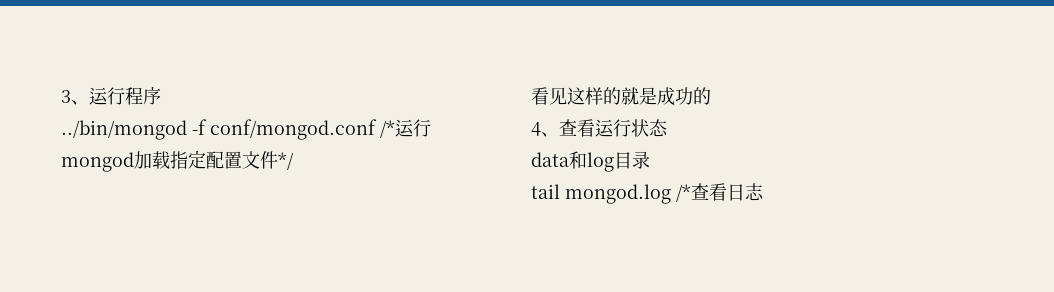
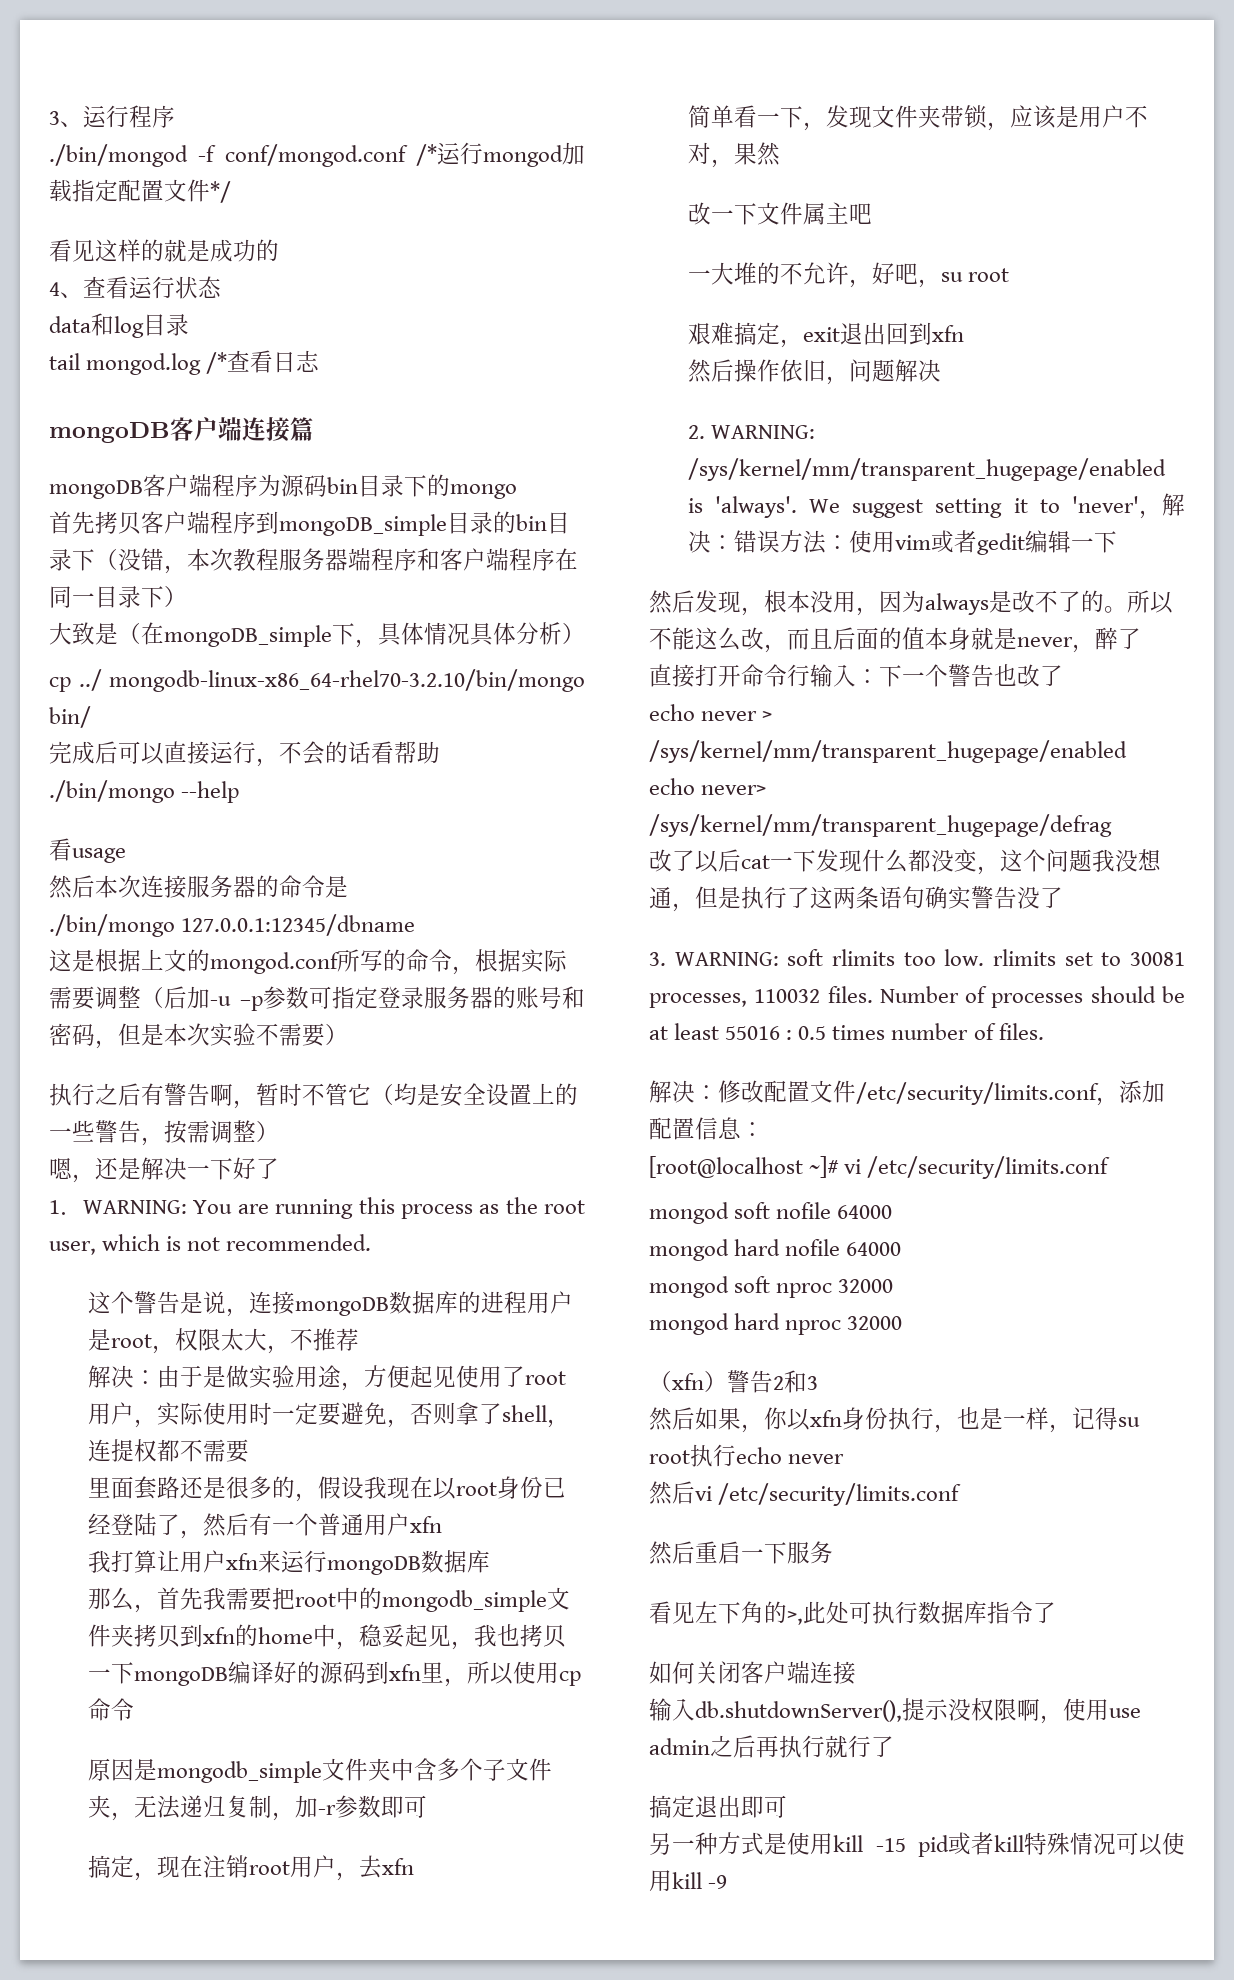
- ../bin/mongod -f conf/mongod.conf /*运行mongod加载指定配置文件*/
+ ./bin/mongod -f conf/mongod.conf /*运行mongod加载指定配置文件*/
+ mongoDB客户端连接篇
+ mongoDB客户端程序为源码bin目录下的mongo
+ 首先拷贝客户端程序到mongoDB_simple目录的bin目录下（没错，本次教程服务器端程序和客户端程序在同一目录下）
+ 大致是（在mongoDB_simple下，具体情况具体分析）
+ cp ../ mongodb-linux-x86_64-rhel70-3.2.10/bin/mongo bin/
+ 完成后可以直接运行，不会的话看帮助
+ ./bin/mongo --help
+ 看usage
+ 然后本次连接服务器的命令是
+ ./bin/mongo 127.0.0.1:12345/dbname
+ 这是根据上文的mongod.conf所写的命令，根据实际需要调整（后加-u –p参数可指定登录服务器的账号和密码，但是本次实验不需要）
+ 执行之后有警告啊，暂时不管它（均是安全设置上的一些警告，按需调整）
+ 嗯，还是解决一下好了
+ 1．WARNING: You are running this process as the root user, which is not recommended.
+ 这个警告是说，连接mongoDB数据库的进程用户是root，权限太大，不推荐
+ 解决：由于是做实验用途，方便起见使用了root用户，实际使用时一定要避免，否则拿了shell，连提权都不需要
+ 里面套路还是很多的，假设我现在以root身份已经登陆了，然后有一个普通用户xfn
+ 我打算让用户xfn来运行mongoDB数据库
+ 那么，首先我需要把root中的mongodb_simple文件夹拷贝到xfn的home中，稳妥起见，我也拷贝一下mongoDB编译好的源码到xfn里，所以使用cp命令
+ 原因是mongodb_simple文件夹中含多个子文件夹，无法递归复制，加-r参数即可
+ 搞定，现在注销root用户，去xfn
+ 简单看一下，发现文件夹带锁，应该是用户不对，果然
+ 改一下文件属主吧
+ 一大堆的不允许，好吧，su root
+ 艰难搞定，exit退出回到xfn
+ 然后操作依旧，问题解决
+ 2. WARNING: /sys/kernel/mm/transparent_hugepage/enabled is 'always'. We suggest setting it to 'never'，解决：错误方法：使用vim或者gedit编辑一下
+ 然后发现，根本没用，因为always是改不了的。所以不能这么改，而且后面的值本身就是never，醉了
+ 直接打开命令行输入：下一个警告也改了
+ echo never > /sys/kernel/mm/transparent_hugepage/enabled
+ echo never> /sys/kernel/mm/transparent_hugepage/defrag
+ 改了以后cat一下发现什么都没变，这个问题我没想通，但是执行了这两条语句确实警告没了
+ 3. WARNING: soft rlimits too low. rlimits set to 30081 processes, 110032 files. Number of processes should be at least 55016 : 0.5 times number of files.
+ 解决：修改配置文件/etc/security/limits.conf，添加配置信息：
+ [root@localhost ~]# vi /etc/security/limits.conf
+ mongod soft nofile 64000
+ mongod hard nofile 64000
+ mongod soft nproc 32000
+ mongod hard nproc 32000
+ （xfn）警告2和3
+ 然后如果，你以xfn身份执行，也是一样，记得su root执行echo never
+ 然后vi /etc/security/limits.conf
+ 然后重启一下服务
+ 看见左下角的>,此处可执行数据库指令了
+ 如何关闭客户端连接
+ 输入db.shutdownServer(),提示没权限啊，使用use admin之后再执行就行了
+ 搞定退出即可
+ 另一种方式是使用kill -15 pid或者kill特殊情况可以使用kill -9

